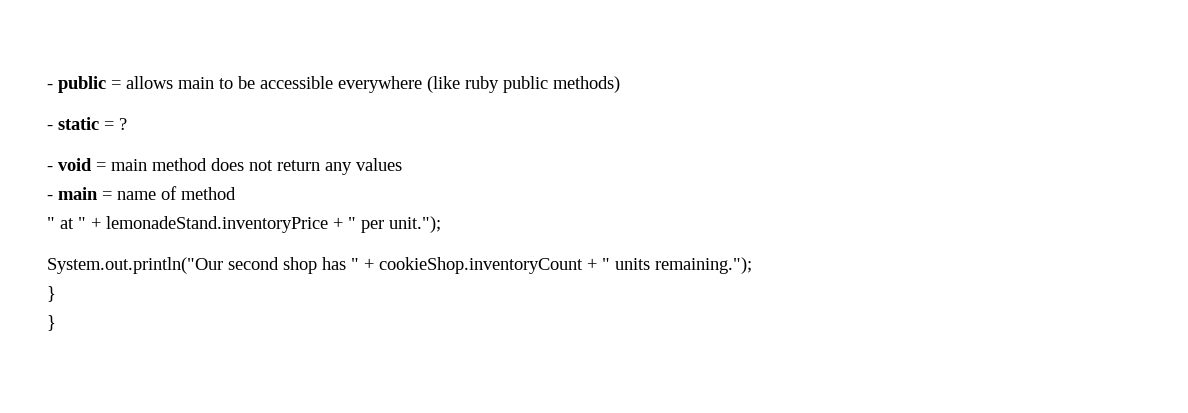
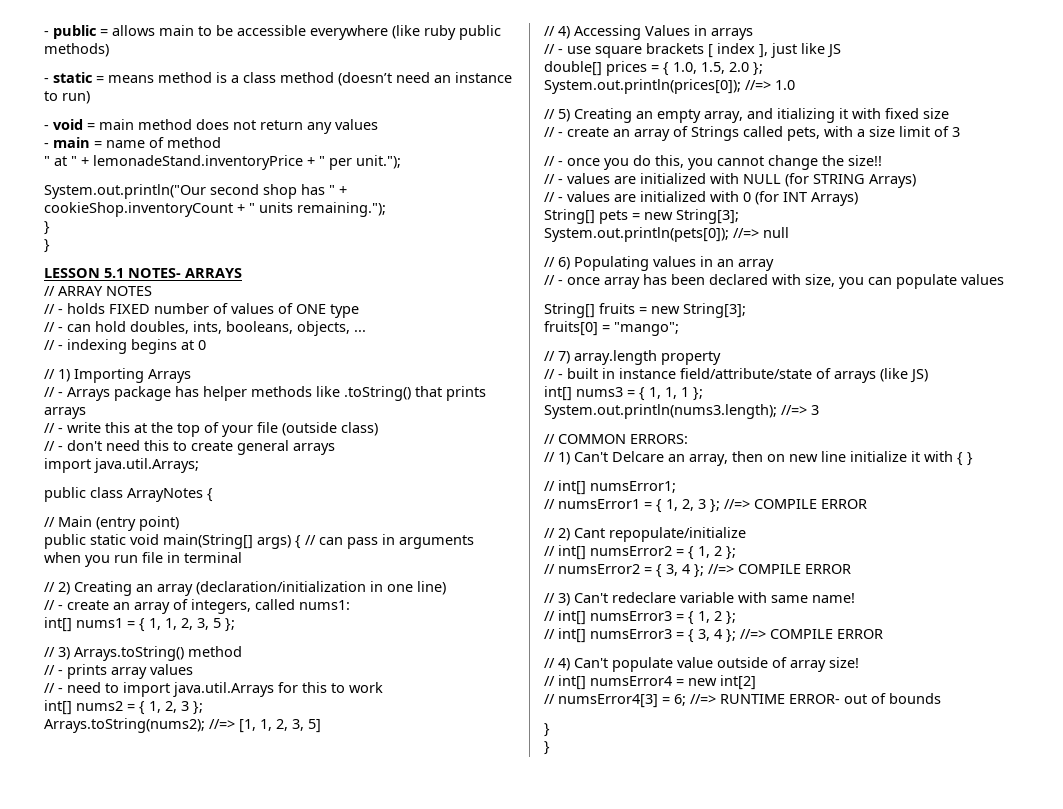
- - static = ?
+ - static = means method is a class method (doesn’t need an instance to run)
+ LESSON 5.1 NOTES- ARRAYS
+ // ARRAY NOTES
+ // - holds FIXED number of values of ONE type
+ // - can hold doubles, ints, booleans, objects, ...
+ // - indexing begins at 0
+ // 1) Importing Arrays
+ // - Arrays package has helper methods like .toString() that prints arrays
+ // - write this at the top of your file (outside class)
+ // - don't need this to create general arrays
+ import java.util.Arrays;
+ public class ArrayNotes {
+ // Main (entry point)
+ public static void main(String[] args) { // can pass in arguments when you run file in terminal
+ // 2) Creating an array (declaration/initialization in one line)
+ // - create an array of integers, called nums1:
+ int[] nums1 = { 1, 1, 2, 3, 5 };
+ // 3) Arrays.toString() method
+ // - prints array values
+ // - need to import java.util.Arrays for this to work
+ int[] nums2 = { 1, 2, 3 };
+ Arrays.toString(nums2); //=> [1, 1, 2, 3, 5]
+ // 4) Accessing Values in arrays
+ // - use square brackets [ index ], just like JS
+ double[] prices = { 1.0, 1.5, 2.0 };
+ System.out.println(prices[0]); //=> 1.0
+ // 5) Creating an empty array, and itializing it with fixed size
+ // - create an array of Strings called pets, with a size limit of 3
+ // - once you do this, you cannot change the size!!
+ // - values are initialized with NULL (for STRING Arrays)
+ // - values are initialized with 0 (for INT Arrays)
+ String[] pets = new String[3];
+ System.out.println(pets[0]); //=> null
+ // 6) Populating values in an array
+ // - once array has been declared with size, you can populate values
+ String[] fruits = new String[3];
+ fruits[0] = "mango";
+ // 7) array.length property
+ // - built in instance field/attribute/state of arrays (like JS)
+ int[] nums3 = { 1, 1, 1 };
+ System.out.println(nums3.length); //=> 3
+ // COMMON ERRORS:
+ // 1) Can't Delcare an array, then on new line initialize it with { }
+ // int[] numsError1;
+ // numsError1 = { 1, 2, 3 }; //=> COMPILE ERROR
+ // 2) Cant repopulate/initialize
+ // int[] numsError2 = { 1, 2 };
+ // numsError2 = { 3, 4 }; //=> COMPILE ERROR
+ // 3) Can't redeclare variable with same name!
+ // int[] numsError3 = { 1, 2 };
+ // int[] numsError3 = { 3, 4 }; //=> COMPILE ERROR
+ // 4) Can't populate value outside of array size!
+ // int[] numsError4 = new int[2]
+ // numsError4[3] = 6; //=> RUNTIME ERROR- out of bounds
+ }
+ }

